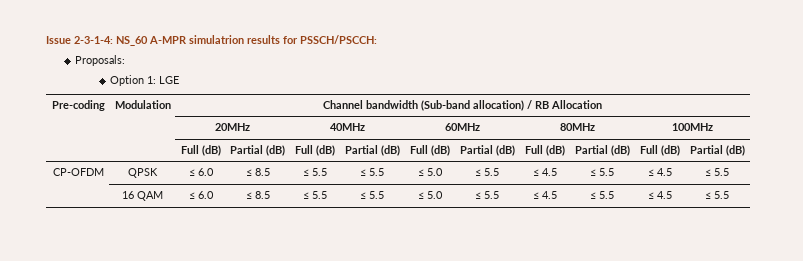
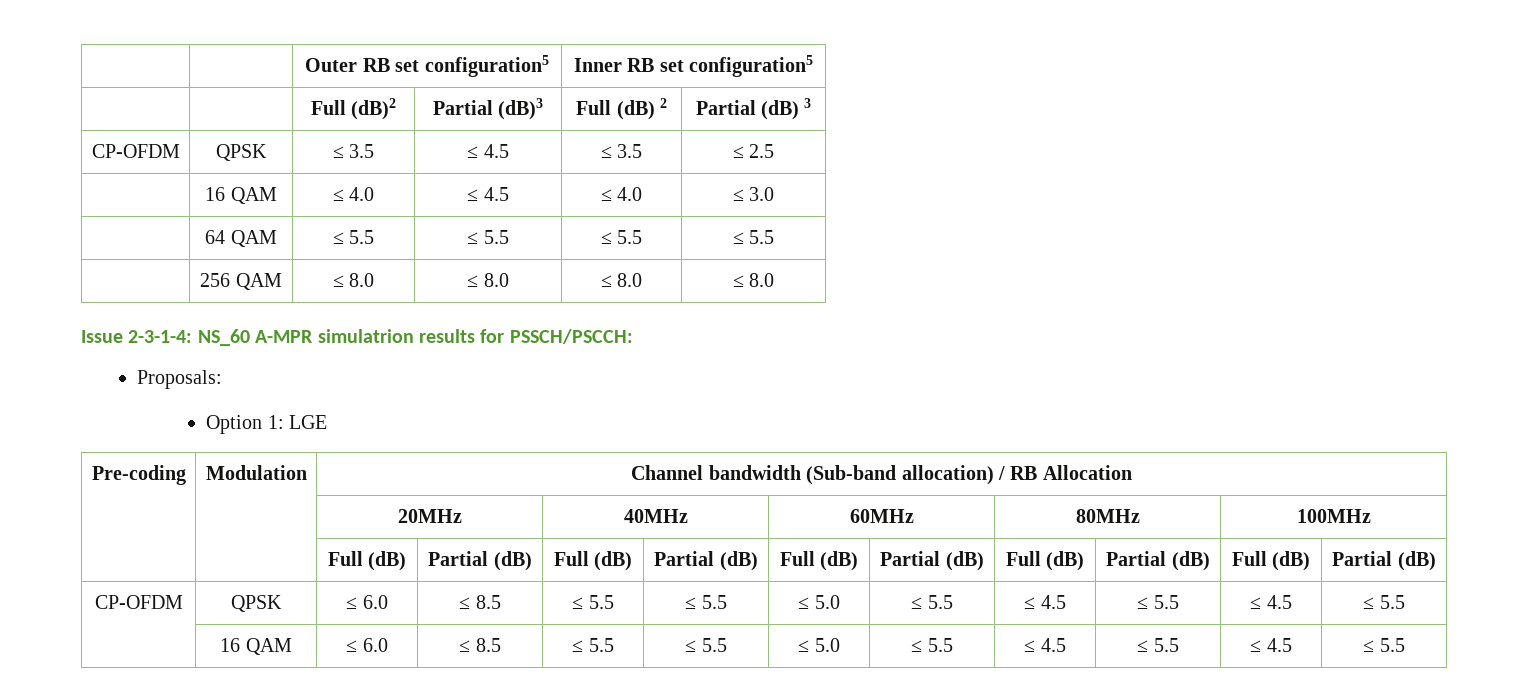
+ | | Outer RB set configuration5 | Inner RB set configuration5
+ | | Full (dB)2 | Partial (dB)3 | Full (dB) 2 | Partial (dB) 3
+ CP-OFDM | QPSK | ≤ 3.5 | ≤ 4.5 | ≤ 3.5 | ≤ 2.5
+ | 16 QAM | ≤ 4.0 | ≤ 4.5 | ≤ 4.0 | ≤ 3.0
+ | 64 QAM | ≤ 5.5 | ≤ 5.5 | ≤ 5.5 | ≤ 5.5
+ | 256 QAM | ≤ 8.0 | ≤ 8.0 | ≤ 8.0 | ≤ 8.0

